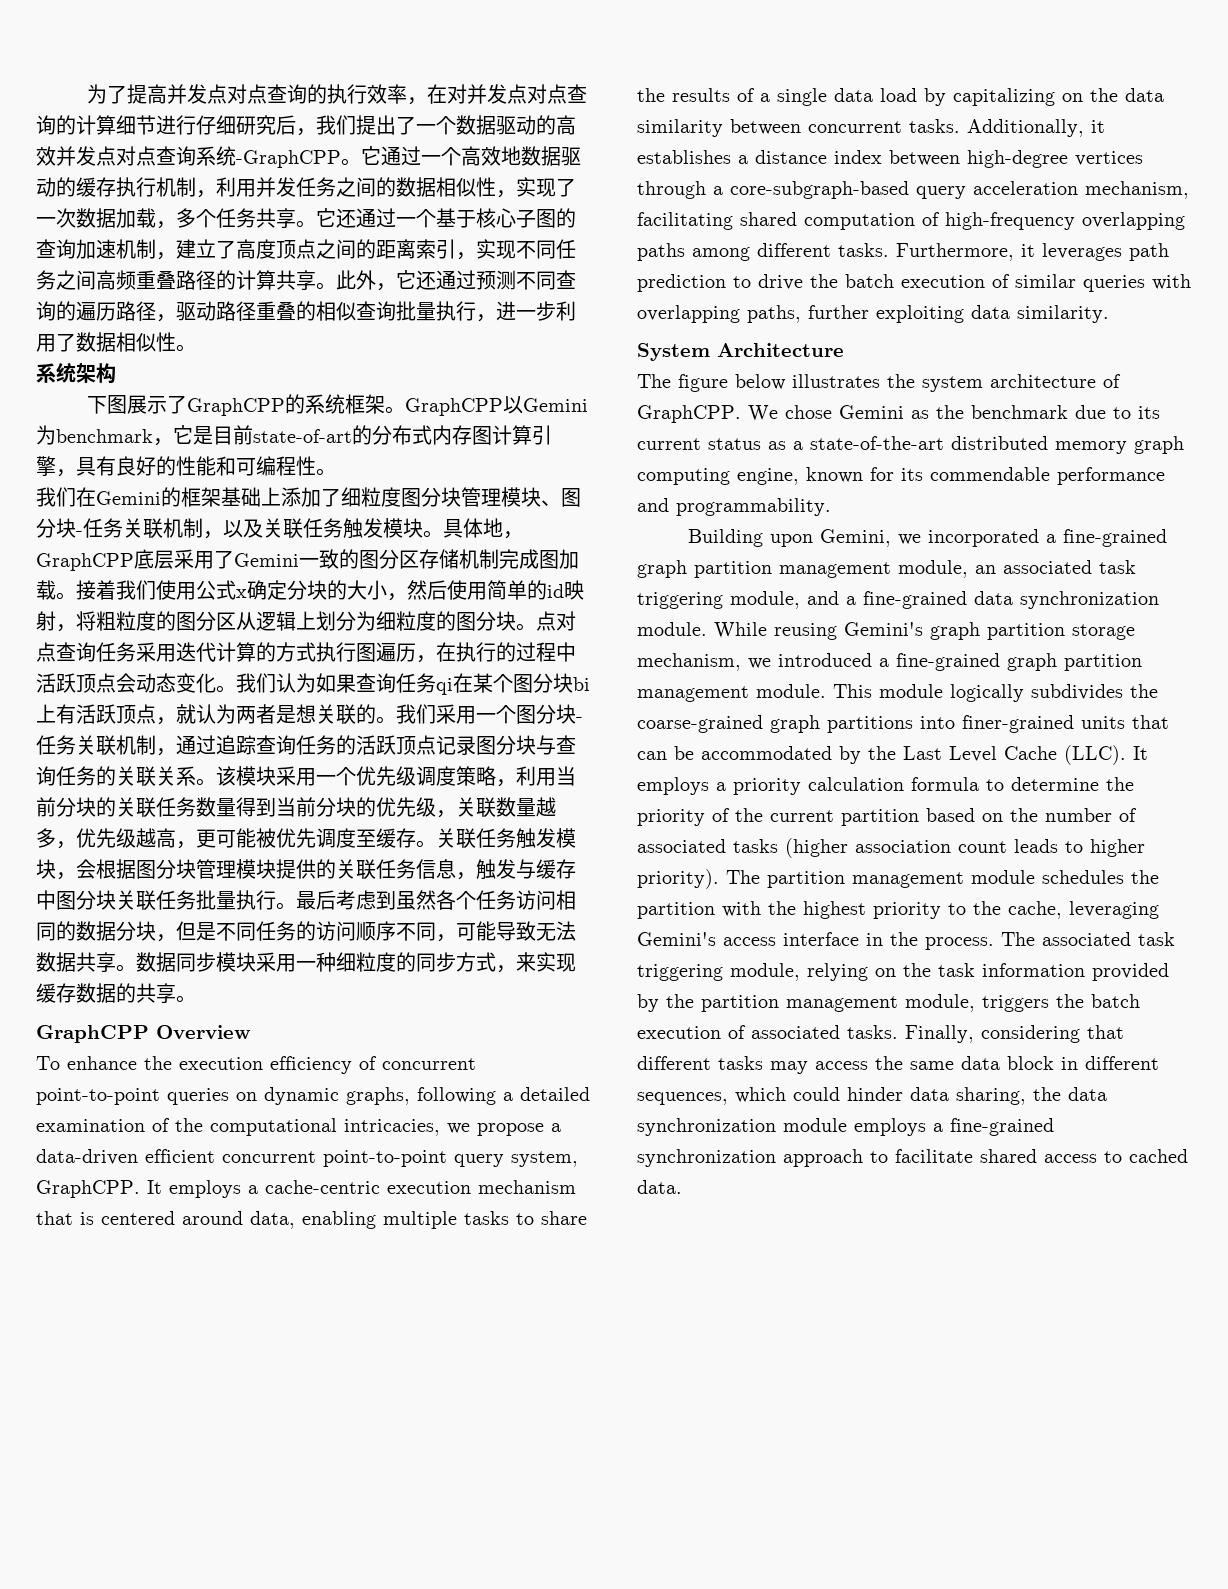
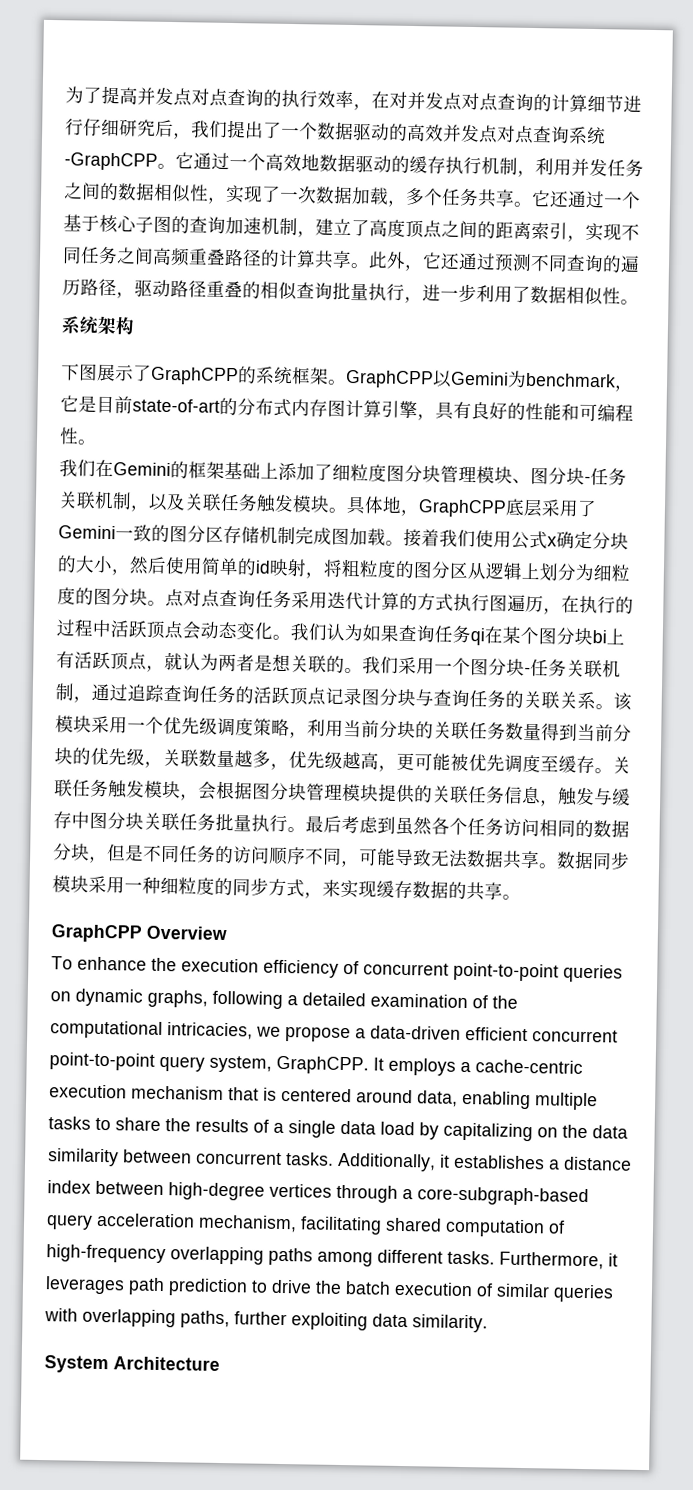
- The figure below illustrates the system architecture of GraphCPP. We chose Gemini as the benchmark due to its current status as a state-of-the-art distributed memory graph computing engine, known for its commendable performance and programmability.
- Building upon Gemini, we incorporated a fine-grained graph partition management module, an associated task triggering module, and a fine-grained data synchronization module. While reusing Gemini's graph partition storage mechanism, we introduced a fine-grained graph partition management module. This module logically subdivides the coarse-grained graph partitions into finer-grained units that can be accommodated by the Last Level Cache (LLC). It employs a priority calculation formula to determine the priority of the current partition based on the number of associated tasks (higher association count leads to higher priority). The partition management module schedules the partition with the highest priority to the cache, leveraging Gemini's access interface in the process. The associated task triggering module, relying on the task information provided by the partition management module, triggers the batch execution of associated tasks. Finally, considering that different tasks may access the same data block in different sequences, which could hinder data sharing, the data synchronization module employs a fine-grained synchronization approach to facilitate shared access to cached data.

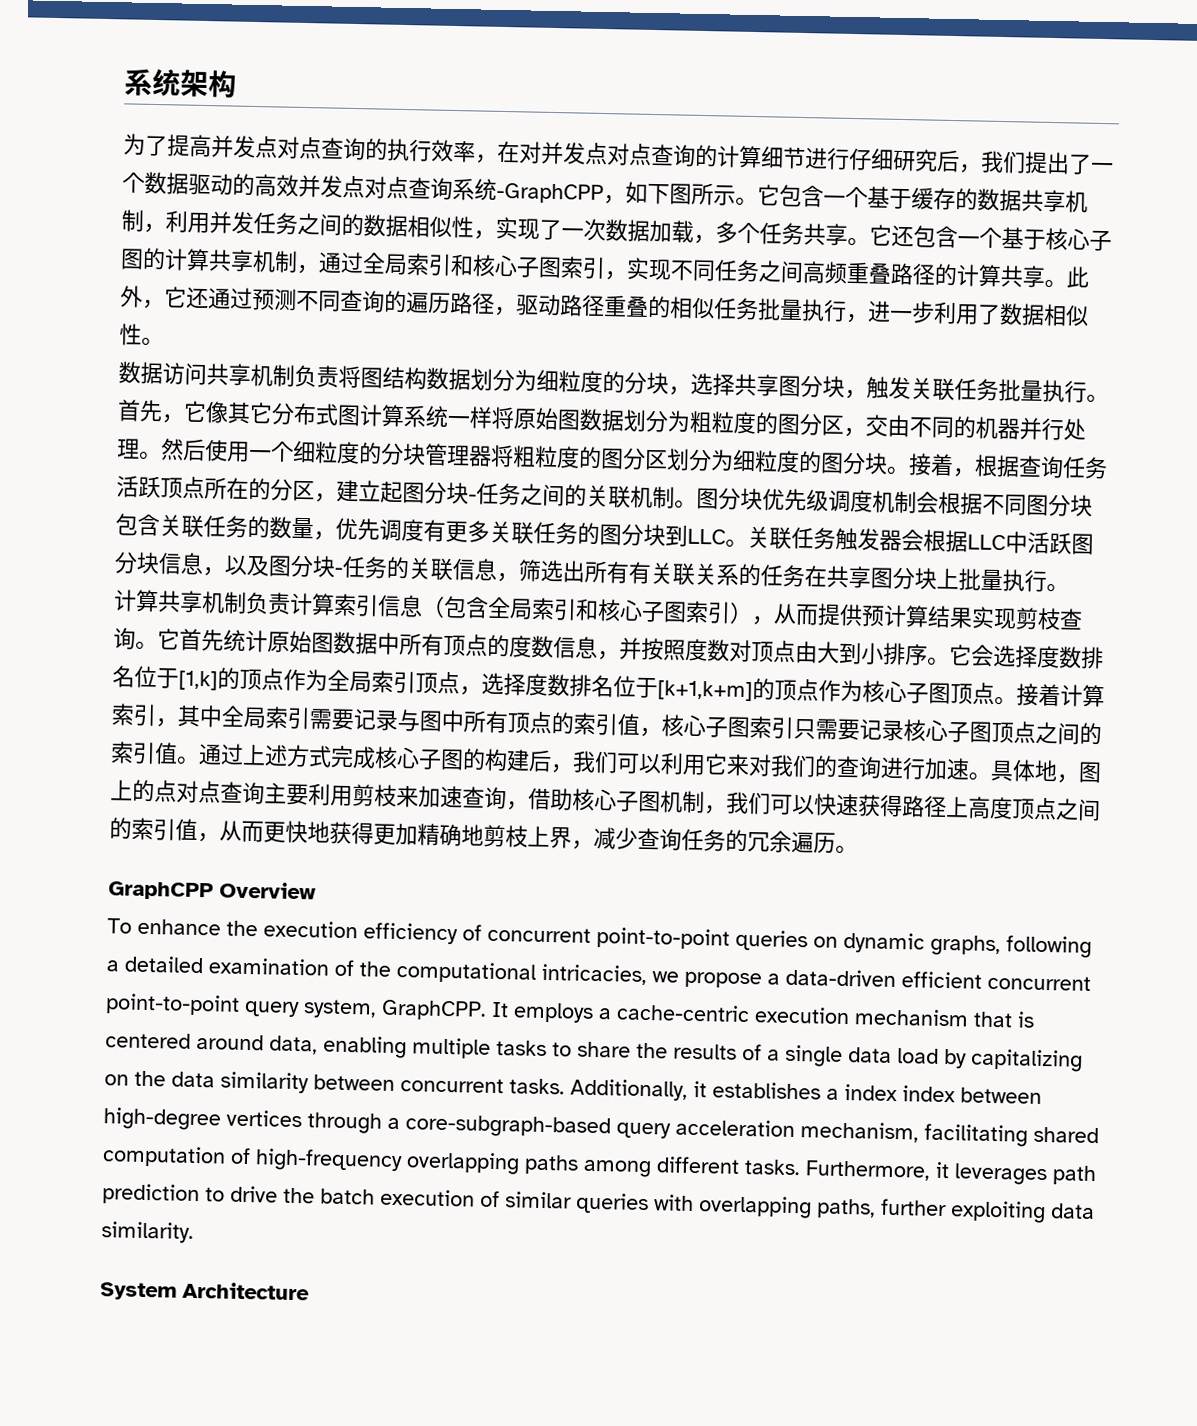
+ 系统架构
- 为了提高并发点对点查询的执行效率，在对并发点对点查询的计算细节进行仔细研究后，我们提出了一个数据驱动的高效并发点对点查询系统-GraphCPP。它通过一个高效地数据驱动的缓存执行机制，利用并发任务之间的数据相似性，实现了一次数据加载，多个任务共享。
+ 为了提高并发点对点查询的执行效率，在对并发点对点查询的计算细节进行仔细研究后，我们提出了一个数据驱动的高效并发点对点查询系统-GraphCPP，如下图所示。它包含一个基于缓存的数据共享机制，利用并发任务之间的数据相似性，实现了一次数据加载，多个任务共享。
- 它还通过一个基于核心子图的查询加速机制，建立了高度顶点之间的距离索引，实现不同任务之间高频重叠路径的计算共享。
+ 它还包含一个基于核心子图的计算共享机制，通过全局索引和核心子图索引，实现不同任务之间高频重叠路径的计算共享。
- 此外，它还通过预测不同查询的遍历路径，驱动路径重叠的相似查询批量执行，进一步利用了数据相似性。
+ 此外，它还通过预测不同查询的遍历路径，驱动路径重叠的相似任务批量执行，进一步利用了数据相似性。
- 系统架构
- 下图展示了GraphCPP的系统框架。GraphCPP以Gemini为benchmark，它是目前state-of-art的分布式内存图计算引擎，具有良好的性能和可编程性。
- 我们在Gemini的框架基础上添加了细粒度图分块管理模块、图分块-任务关联机制，以及关联任务触发模块。具体地，GraphCPP底层采用了Gemini一致的图分区存储机制完成图加载。接着我们使用公式x确定分块的大小，然后使用简单的id映射，将粗粒度的图分区从逻辑上划分为细粒度的图分块。
+ 数据访问共享机制负责将图结构数据划分为细粒度的分块，选择共享图分块，触发关联任务批量执行。首先，它像其它分布式图计算系统一样将原始图数据划分为粗粒度的图分区，交由不同的机器并行处理。然后使用一个细粒度的分块管理器将粗粒度的图分区划分为细粒度的图分块。
- 点对点查询任务采用迭代计算的方式执行图遍历，在执行的过程中活跃顶点会动态变化。我们认为如果查询任务qi在某个图分块bi上有活跃顶点，就认为两者是想关联的。我们采用一个图分块-任务关联机制，通过追踪查询任务的活跃顶点记录图分块与查询任务的关联关系。该模块采用一个优先级调度策略，利用当前分块的关联任务数量得到当前分块的优先级，关联数量越多，优先级越高，更可能被优先调度至缓存。关联任务触发模块，会根据图分块管理模块提供的关联任务信息，触发与缓存中图分块关联任务批量执行。最后考虑到虽然各个任务访问相同的数据分块，但是不同任务的访问顺序不同，可能导致无法数据共享。数据同步模块采用一种细粒度的同步方式，来实现缓存数据的共享。
+ 接着，根据查询任务活跃顶点所在的分区，建立起图分块-任务之间的关联机制。图分块优先级调度机制会根据不同图分块包含关联任务的数量，优先调度有更多关联任务的图分块到LLC。关联任务触发器会根据LLC中活跃图分块信息，以及图分块-任务的关联信息，筛选出所有有关联关系的任务在共享图分块上批量执行。
+ 计算共享机制负责计算索引信息（包含全局索引和核心子图索引），从而提供预计算结果实现剪枝查询。它首先统计原始图数据中所有顶点的度数信息，并按照度数对顶点由大到小排序。它会选择度数排名位于[1,k]的顶点作为全局索引顶点，选择度数排名位于[k+1,k+m]的顶点作为核心子图顶点。接着计算索引，其中全局索引需要记录与图中所有顶点的索引值，核心子图索引只需要记录核心子图顶点之间的索引值。通过上述方式完成核心子图的构建后，我们可以利用它来对我们的查询进行加速。具体地，图上的点对点查询主要利用剪枝来加速查询，借助核心子图机制，我们可以快速获得路径上高度顶点之间的索引值，从而更快地获得更加精确地剪枝上界，减少查询任务的冗余遍历。
- Additionally, it establishes a distance index between high-degree vertices through a core-subgraph-based query acceleration mechanism, facilitating shared computation of high-frequency overlapping paths among different tasks.
+ Additionally, it establishes a index index between high-degree vertices through a core-subgraph-based query acceleration mechanism, facilitating shared computation of high-frequency overlapping paths among different tasks.

